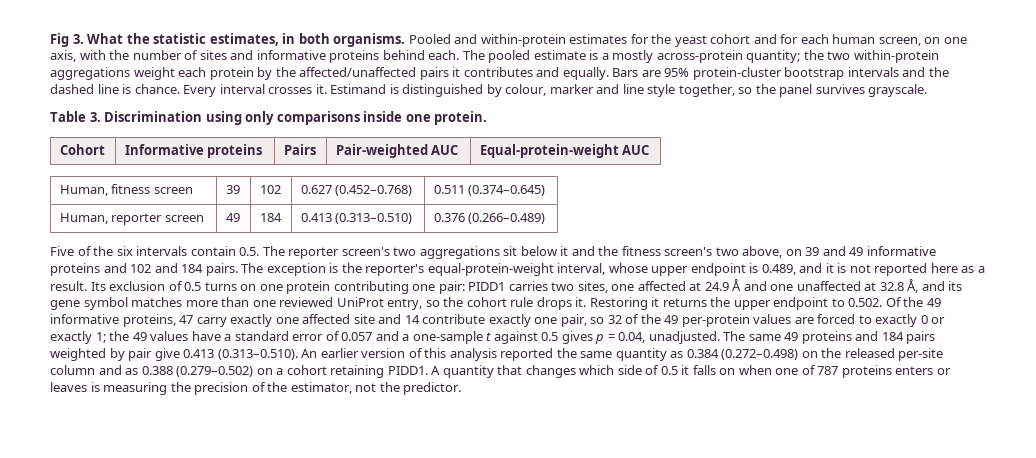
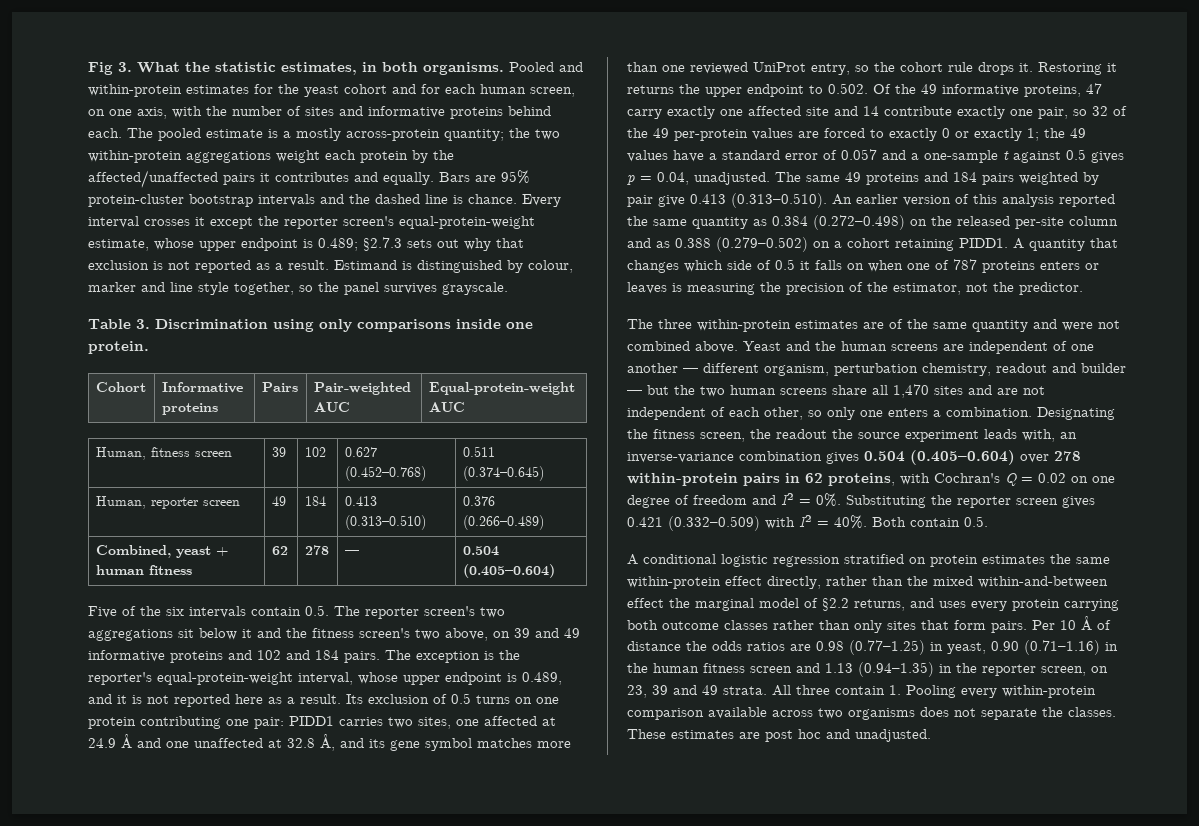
- Every interval crosses it.
+ Every interval crosses it except the reporter screen's equal-protein-weight estimate, whose upper endpoint is 0.489; §2.7.3 sets out why that exclusion is not reported as a result.
+ Combined, yeast + human fitness | 62 | 278 | — | 0.504 (0.405–0.604)
+ The three within-protein estimates are of the same quantity and were not combined above. Yeast and the human screens are independent of one another — different organism, perturbation chemistry, readout and builder — but the two human screens share all 1,470 sites and are not independent of each other, so only one enters a combination. Designating the fitness screen, the readout the source experiment leads with, an inverse-variance combination gives 0.504 (0.405–0.604) over 278 within-protein pairs in 62 proteins, with Cochran's Q = 0.02 on one degree of freedom and I² = 0%. Substituting the reporter screen gives 0.421 (0.332–0.509) with I² = 40%. Both contain 0.5.
+ A conditional logistic regression stratified on protein estimates the same within-protein effect directly, rather than the mixed within-and-between effect the marginal model of §2.2 returns, and uses every protein carrying both outcome classes rather than only sites that form pairs. Per 10 Å of distance the odds ratios are 0.98 (0.77–1.25) in yeast, 0.90 (0.71–1.16) in the human fitness screen and 1.13 (0.94–1.35) in the reporter screen, on 23, 39 and 49 strata. All three contain 1. Pooling every within-protein comparison available across two organisms does not separate the classes. These estimates are post hoc and unadjusted.

